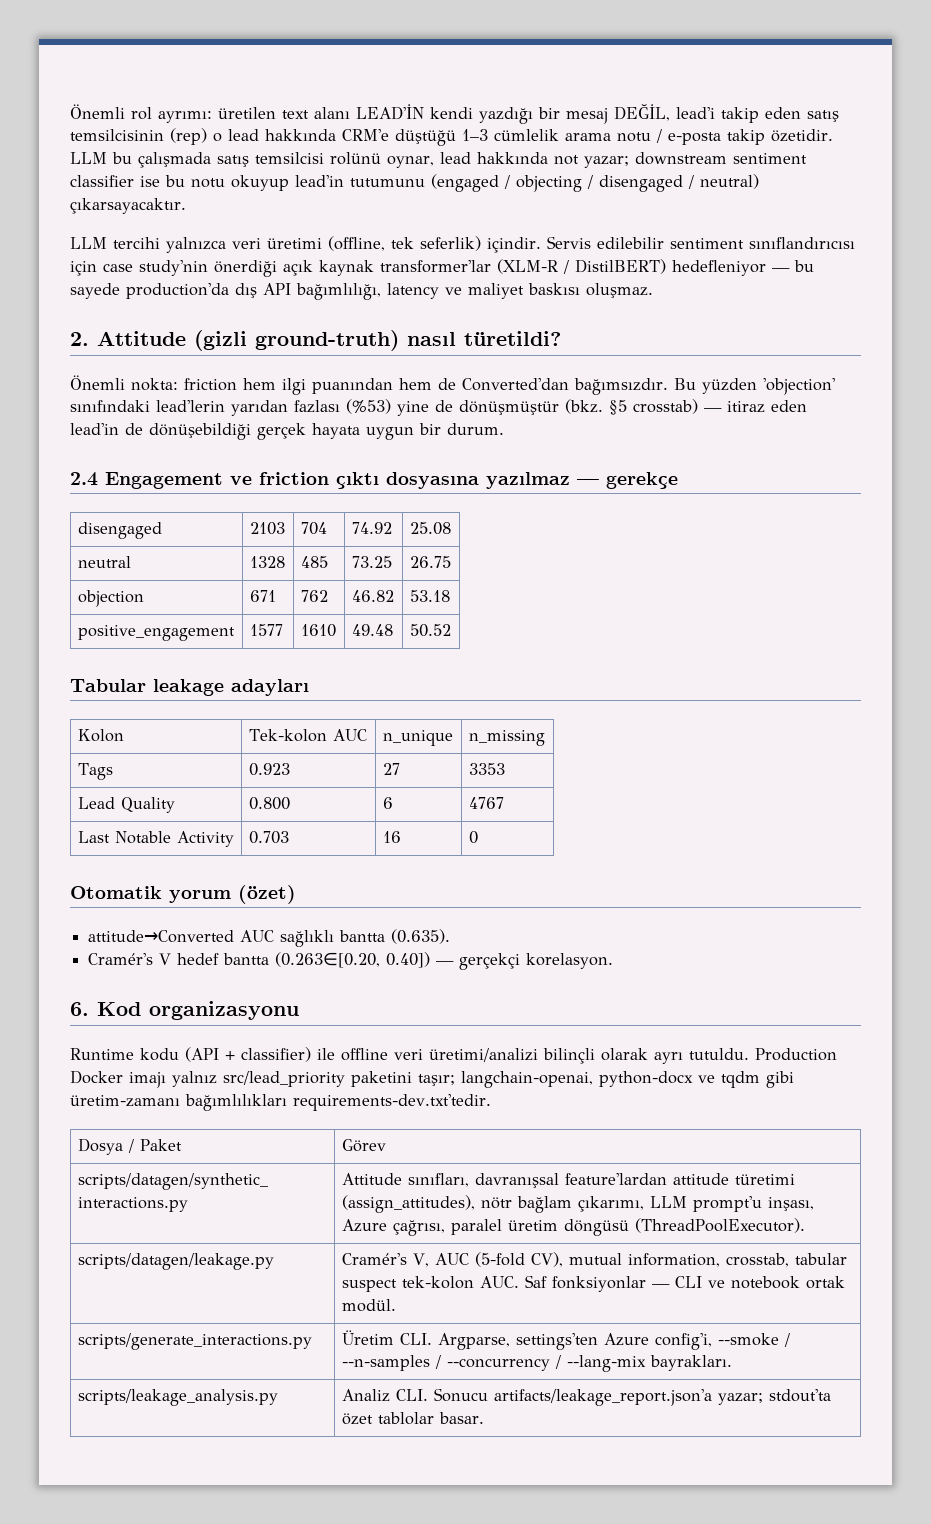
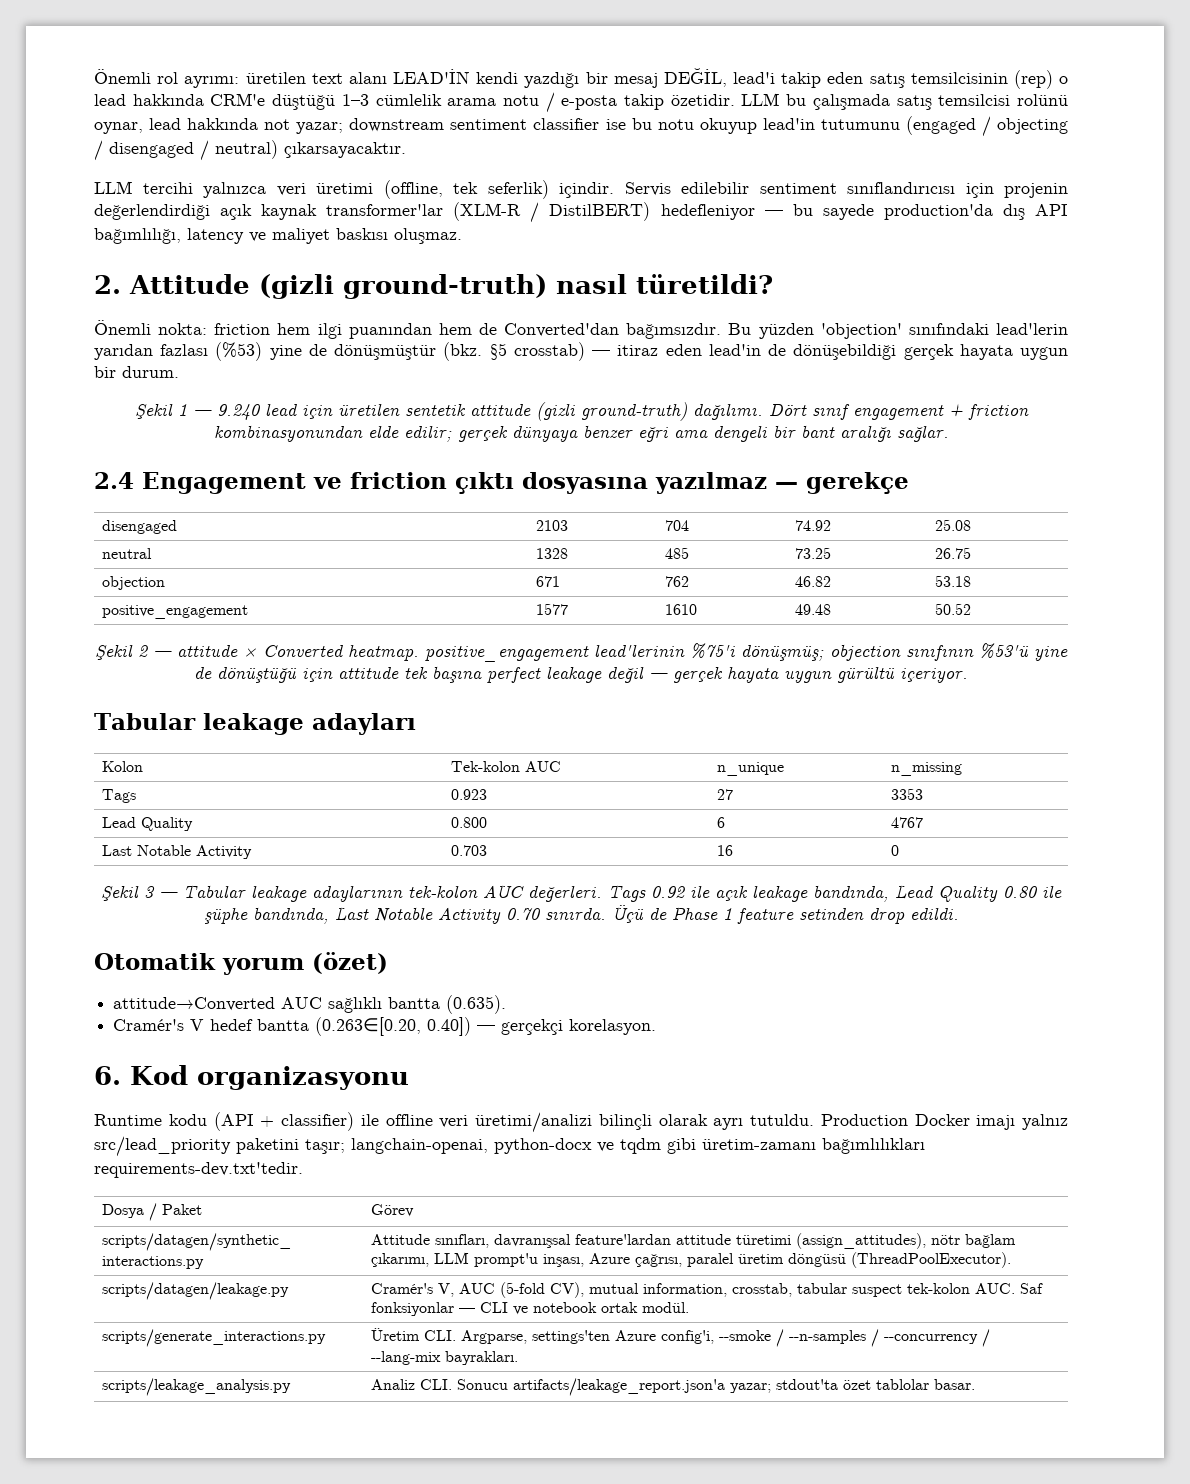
- Servis edilebilir sentiment sınıflandırıcısı için case study'nin önerdiği açık kaynak transformer'lar (XLM-R / DistilBERT) hedefleniyor — bu sayede production'da dış API bağımlılığı, latency ve maliyet baskısı oluşmaz.
+ Servis edilebilir sentiment sınıflandırıcısı için projenin değerlendirdiği açık kaynak transformer'lar (XLM-R / DistilBERT) hedefleniyor — bu sayede production'da dış API bağımlılığı, latency ve maliyet baskısı oluşmaz.
+ Şekil 1 — 9.240 lead için üretilen sentetik attitude (gizli ground-truth) dağılımı. Dört sınıf engagement + friction kombinasyonundan elde edilir; gerçek dünyaya benzer eğri ama dengeli bir bant aralığı sağlar.
+ Şekil 2 — attitude × Converted heatmap. positive_engagement lead'lerinin %75'i dönüşmüş; objection sınıfının %53'ü yine de dönüştüğü için attitude tek başına perfect leakage değil — gerçek hayata uygun gürültü içeriyor.
+ Şekil 3 — Tabular leakage adaylarının tek-kolon AUC değerleri. Tags 0.92 ile açık leakage bandında, Lead Quality 0.80 ile şüphe bandında, Last Notable Activity 0.70 sınırda. Üçü de Phase 1 feature setinden drop edildi.

